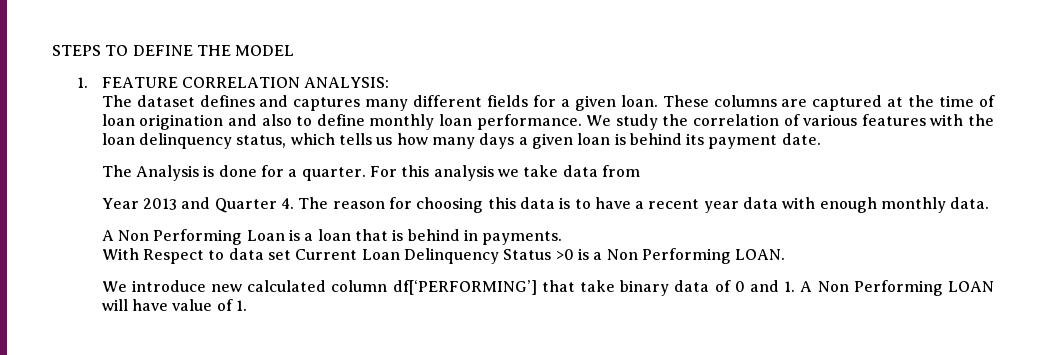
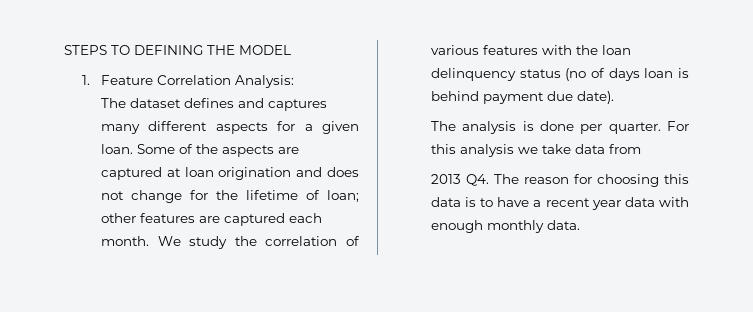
- STEPS TO DEFINE THE MODEL
+ STEPS TO DEFINING THE MODEL
- 1. FEATURE CORRELATION ANALYSIS:
+ 1. Feature Correlation Analysis:
- The dataset defines and captures many different fields for a given loan.
+ The dataset defines and captures many different aspects for a given loan.
- These columns are captured at the time of loan origination and also to define monthly loan performance.
+ Some of the aspects are captured at loan origination and does not change for the lifetime of loan; other features are captured each month.
- We study the correlation of various features with the loan delinquency status, which tells us how many days a given loan is behind its payment date.
- The Analysis is done for a quarter.
+ We study the correlation of various features with the loan delinquency status (no of days loan is behind payment due date).
+ The analysis is done per quarter.
- Year 2013 and Quarter 4. The reason for choosing this data is to have a recent year data with enough monthly data.
+ 2013 Q4. The reason for choosing this data is to have a recent year data with enough monthly data.
- A Non Performing Loan is a loan that is behind in payments.
- With Respect to data set Current Loan Delinquency Status >0 is a Non Performing LOAN.
- We introduce new calculated column df[‘PERFORMING’] that take binary data of 0 and 1. A Non Performing LOAN will have value of 1.

